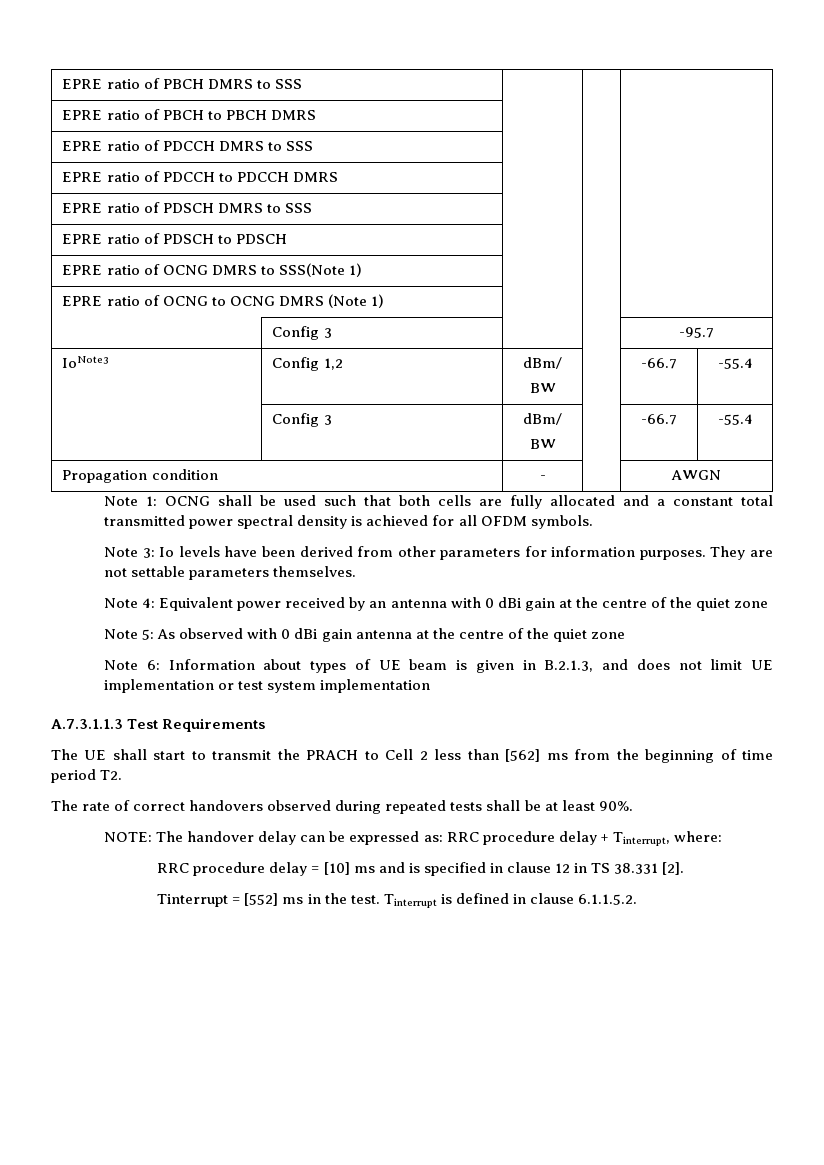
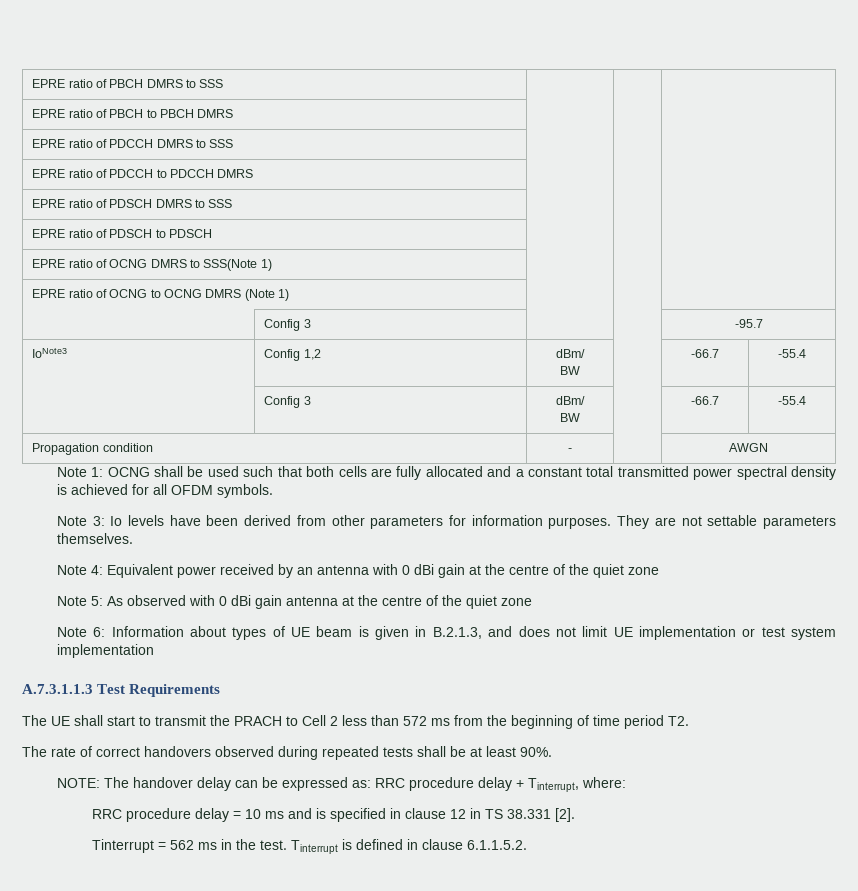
- The UE shall start to transmit the PRACH to Cell 2 less than [562] ms from the beginning of time period T2.
+ The UE shall start to transmit the PRACH to Cell 2 less than 572 ms from the beginning of time period T2.
- RRC procedure delay = [10] ms and is specified in clause 12 in TS 38.331 [2].
+ RRC procedure delay = 10 ms and is specified in clause 12 in TS 38.331 [2].
- Tinterrupt = [552] ms in the test.
+ Tinterrupt = 562 ms in the test.

